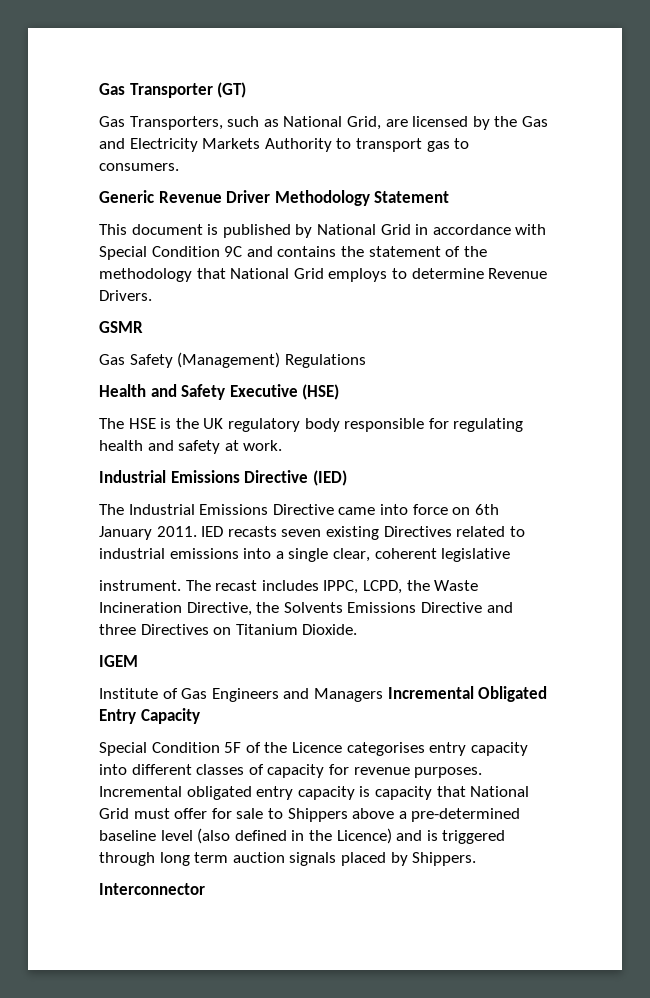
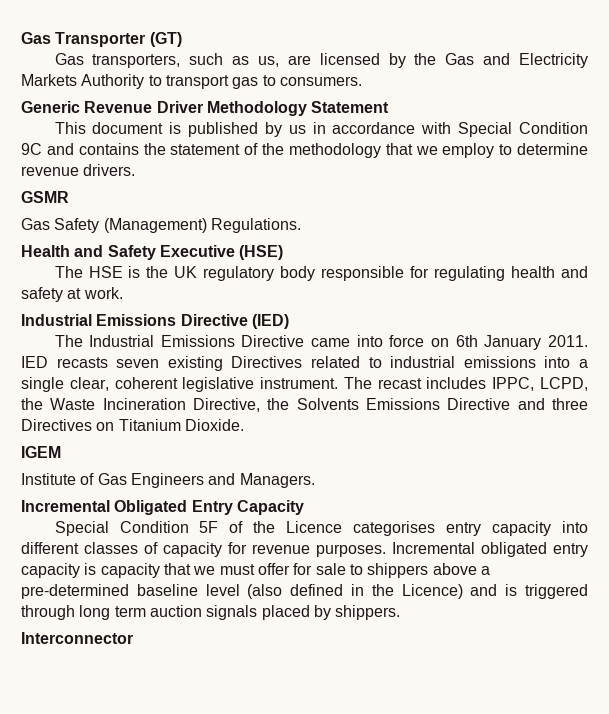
- Gas Transporters, such as National Grid, are licensed by the Gas and Electricity Markets Authority to transport gas to consumers.
+ Gas transporters, such as us, are licensed by the Gas and Electricity Markets Authority to transport gas to consumers.
- This document is published by National Grid in accordance with Special Condition 9C and contains the statement of the methodology that National Grid employs to determine Revenue Drivers.
+ This document is published by us in accordance with Special Condition 9C and contains the statement of the methodology that we employ to determine revenue drivers.
- Gas Safety (Management) Regulations
+ Gas Safety (Management) Regulations.
- IED recasts seven existing Directives related to industrial emissions into a single clear, coherent legislative
- instrument.
+ IED recasts seven existing Directives related to industrial emissions into a single clear, coherent legislative instrument.
- Institute of Gas Engineers and Managers Incremental Obligated Entry Capacity
+ Institute of Gas Engineers and Managers.
+ Incremental Obligated Entry Capacity
- Incremental obligated entry capacity is capacity that National Grid must offer for sale to Shippers above a pre-determined baseline level (also defined in the Licence) and is triggered through long term auction signals placed by Shippers.
+ Incremental obligated entry capacity is capacity that we must offer for sale to shippers above a pre-determined baseline level (also defined in the Licence) and is triggered through long term auction signals placed by shippers.

